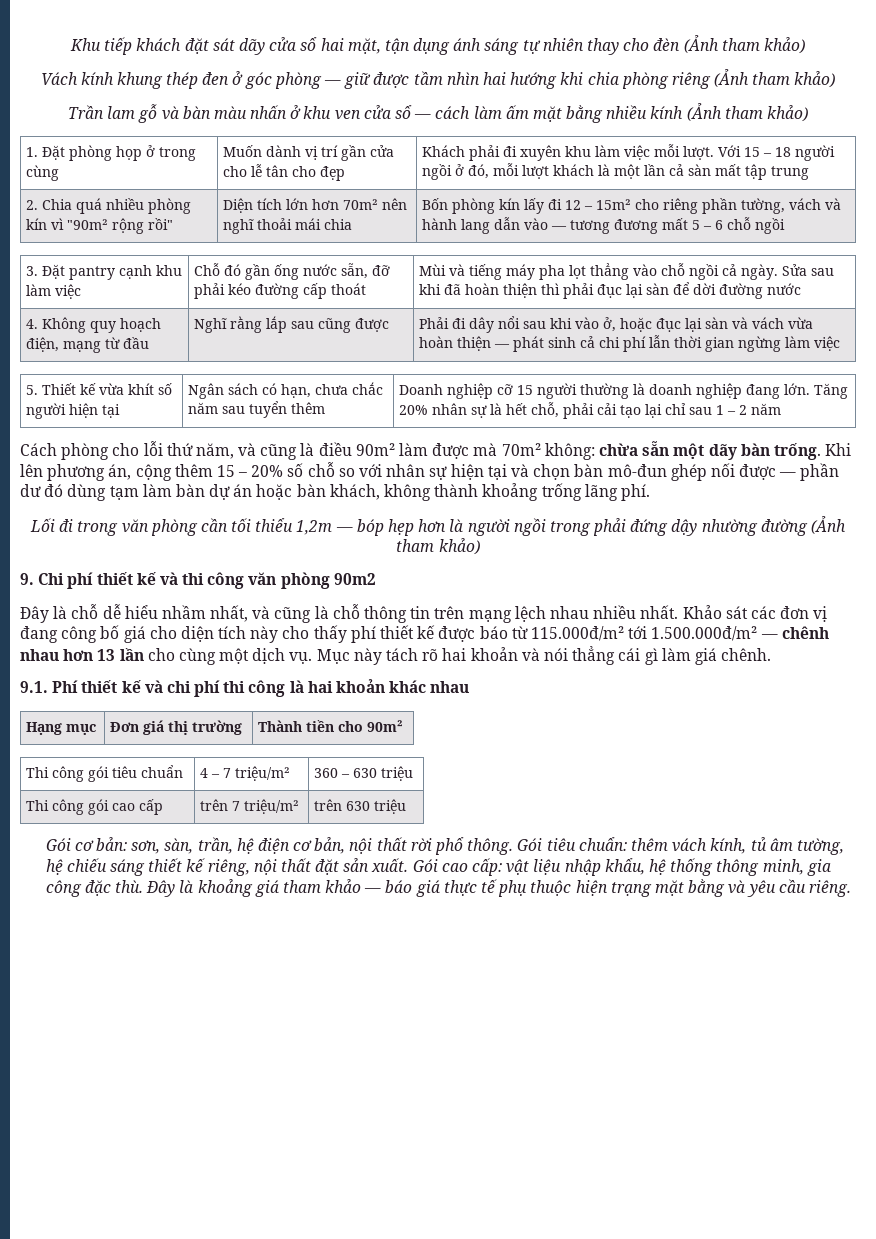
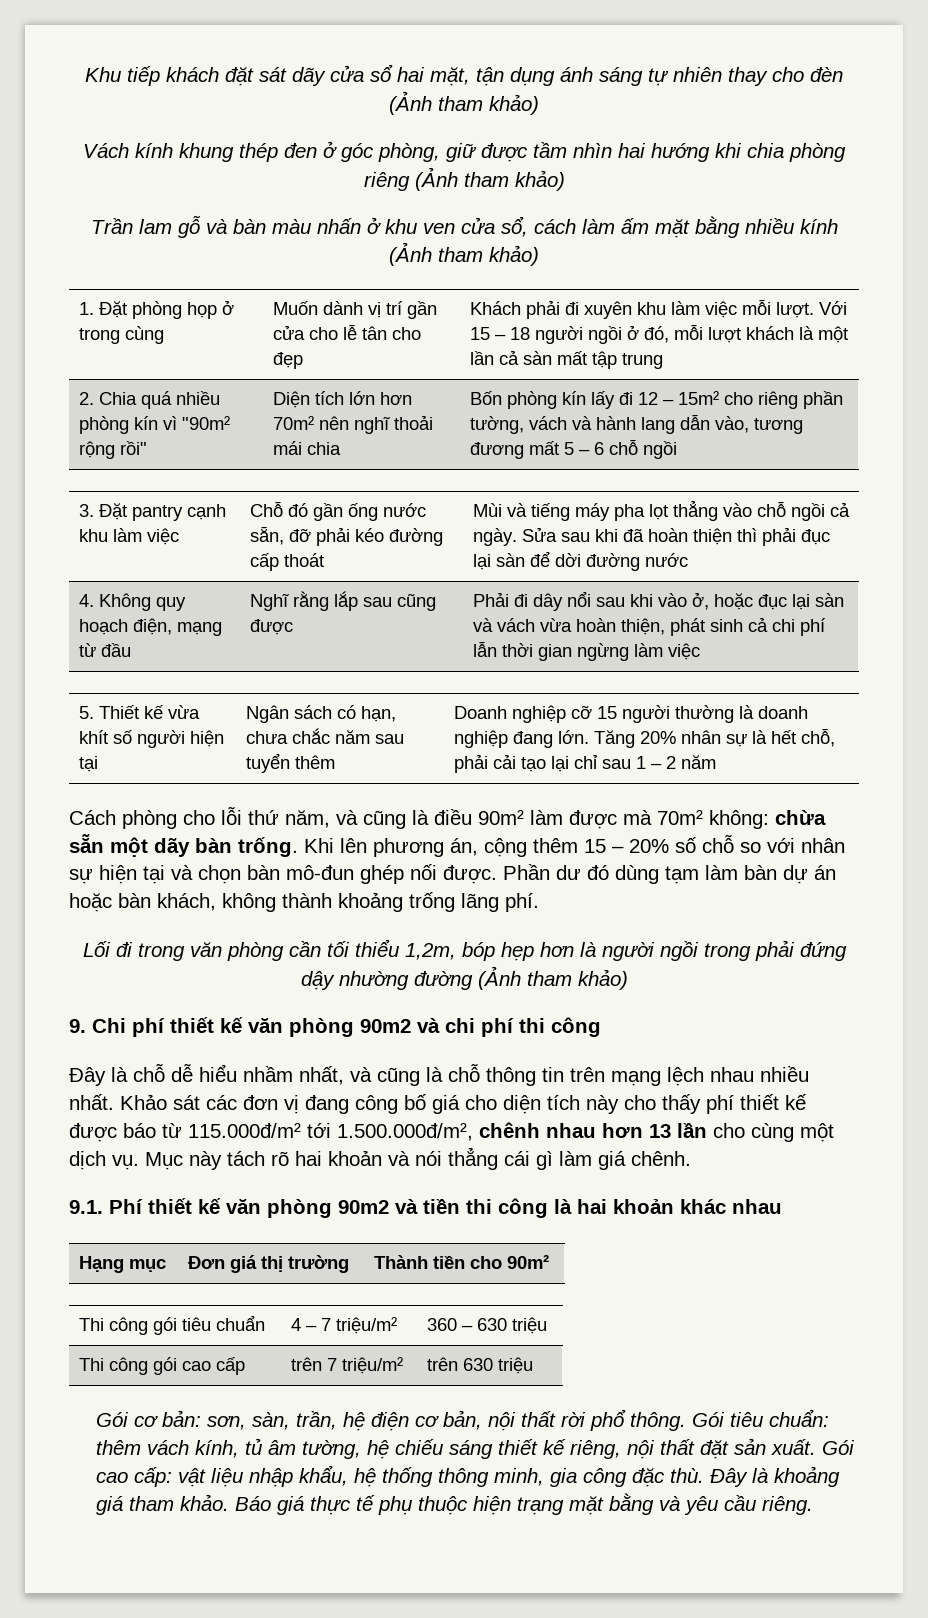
- Vách kính khung thép đen ở góc phòng — giữ được tầm nhìn hai hướng khi chia phòng riêng (Ảnh tham khảo)
+ Vách kính khung thép đen ở góc phòng, giữ được tầm nhìn hai hướng khi chia phòng riêng (Ảnh tham khảo)
- Trần lam gỗ và bàn màu nhấn ở khu ven cửa sổ — cách làm ấm mặt bằng nhiều kính (Ảnh tham khảo)
+ Trần lam gỗ và bàn màu nhấn ở khu ven cửa sổ, cách làm ấm mặt bằng nhiều kính (Ảnh tham khảo)
- Bốn phòng kín lấy đi 12 – 15m² cho riêng phần tường, vách và hành lang dẫn vào — tương đương mất 5 – 6 chỗ ngồi
+ Bốn phòng kín lấy đi 12 – 15m² cho riêng phần tường, vách và hành lang dẫn vào, tương đương mất 5 – 6 chỗ ngồi
- Phải đi dây nổi sau khi vào ở, hoặc đục lại sàn và vách vừa hoàn thiện — phát sinh cả chi phí lẫn thời gian ngừng làm việc
+ Phải đi dây nổi sau khi vào ở, hoặc đục lại sàn và vách vừa hoàn thiện, phát sinh cả chi phí lẫn thời gian ngừng làm việc
- Khi lên phương án, cộng thêm 15 – 20% số chỗ so với nhân sự hiện tại và chọn bàn mô-đun ghép nối được — phần dư đó dùng tạm làm bàn dự án hoặc bàn khách, không thành khoảng trống lãng phí.
+ Khi lên phương án, cộng thêm 15 – 20% số chỗ so với nhân sự hiện tại và chọn bàn mô-đun ghép nối được. Phần dư đó dùng tạm làm bàn dự án hoặc bàn khách, không thành khoảng trống lãng phí.
- Lối đi trong văn phòng cần tối thiểu 1,2m — bóp hẹp hơn là người ngồi trong phải đứng dậy nhường đường (Ảnh tham khảo)
+ Lối đi trong văn phòng cần tối thiểu 1,2m, bóp hẹp hơn là người ngồi trong phải đứng dậy nhường đường (Ảnh tham khảo)
- 9. Chi phí thiết kế và thi công văn phòng 90m2
+ 9. Chi phí thiết kế văn phòng 90m2 và chi phí thi công
- Khảo sát các đơn vị đang công bố giá cho diện tích này cho thấy phí thiết kế được báo từ 115.000đ/m² tới 1.500.000đ/m² — chênh nhau hơn 13 lần cho cùng một dịch vụ.
+ Khảo sát các đơn vị đang công bố giá cho diện tích này cho thấy phí thiết kế được báo từ 115.000đ/m² tới 1.500.000đ/m², chênh nhau hơn 13 lần cho cùng một dịch vụ.
- 9.1. Phí thiết kế và chi phí thi công là hai khoản khác nhau
+ 9.1. Phí thiết kế văn phòng 90m2 và tiền thi công là hai khoản khác nhau
- Đây là khoảng giá tham khảo — báo giá thực tế phụ thuộc hiện trạng mặt bằng và yêu cầu riêng.
+ Đây là khoảng giá tham khảo. Báo giá thực tế phụ thuộc hiện trạng mặt bằng và yêu cầu riêng.

